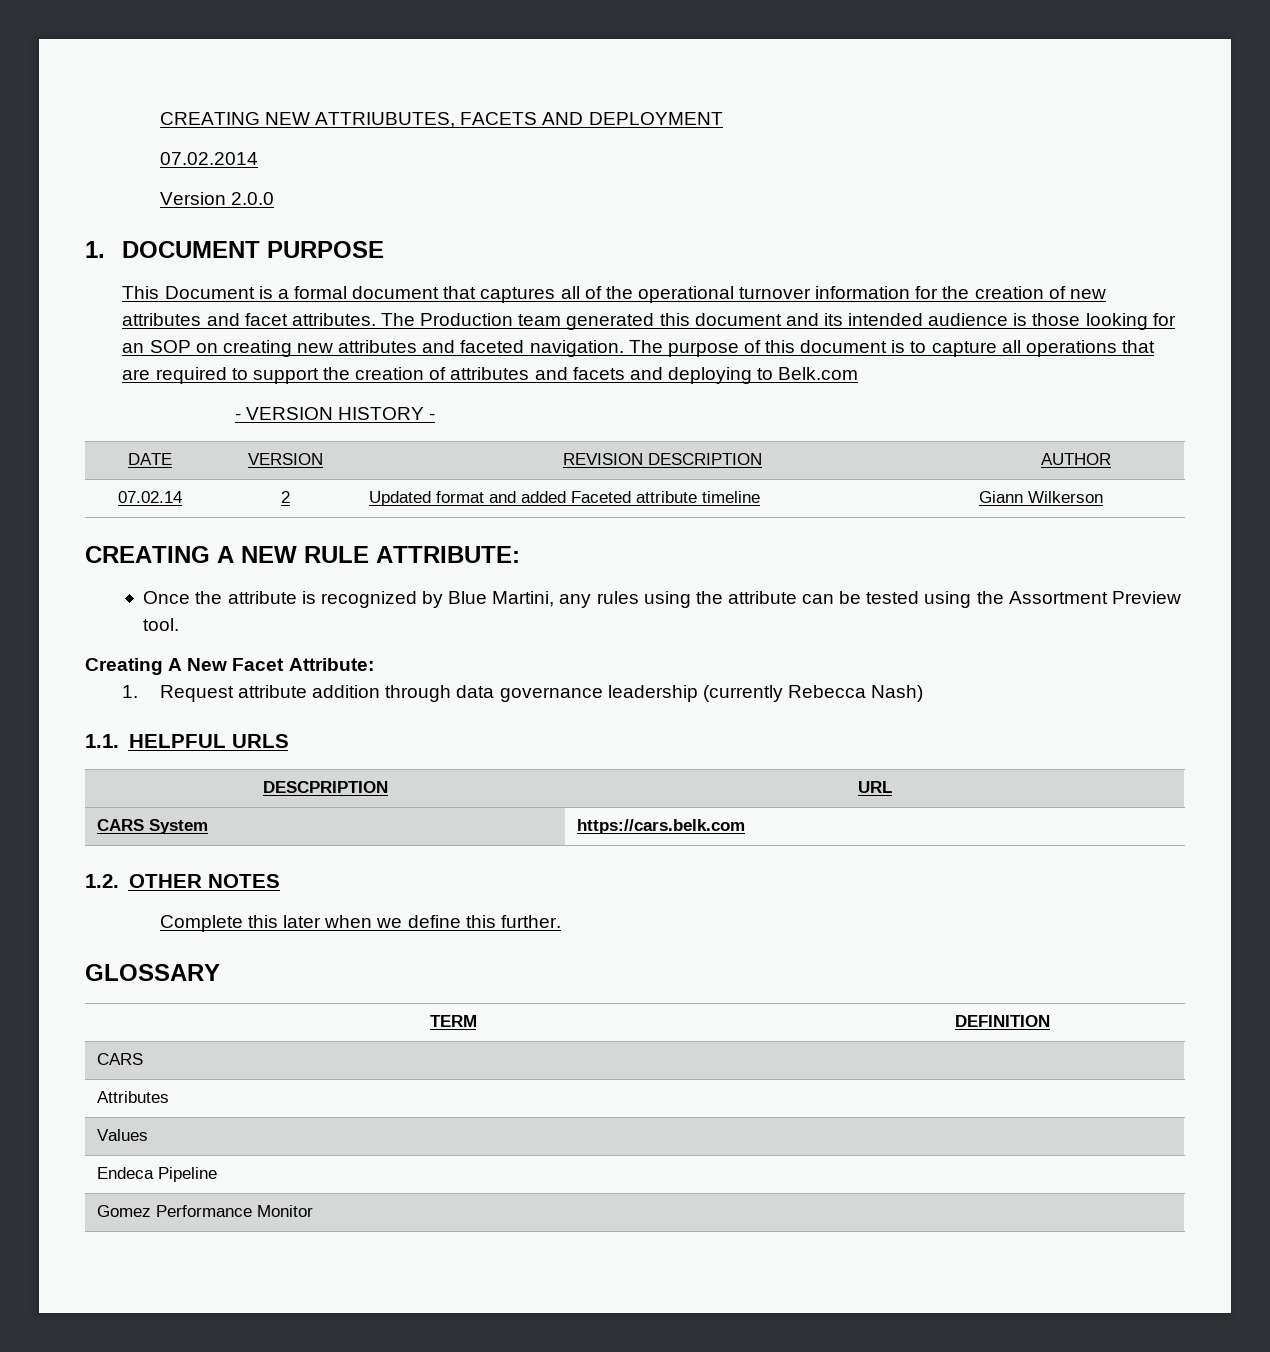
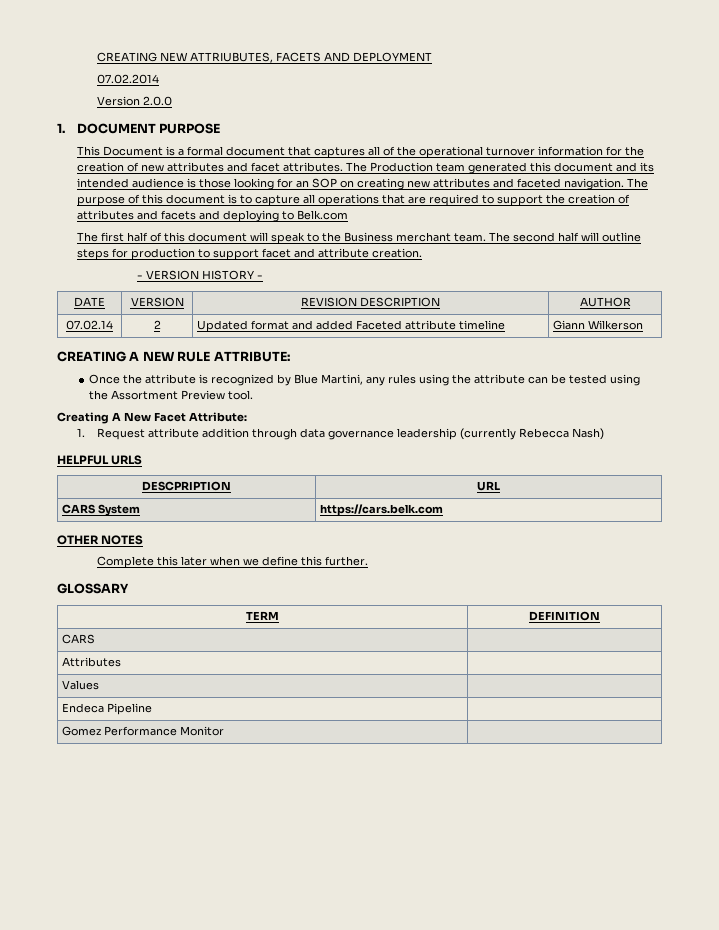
+ The first half of this document will speak to the Business merchant team. The second half will outline steps for production to support facet and attribute creation.
- 1.1. HELPFUL URLS
+ HELPFUL URLS
- 1.2. OTHER NOTES
+ OTHER NOTES

